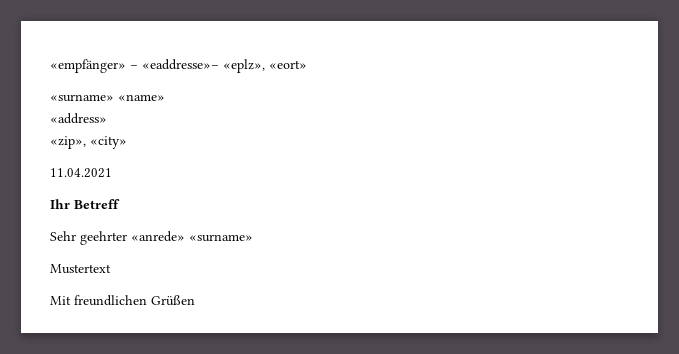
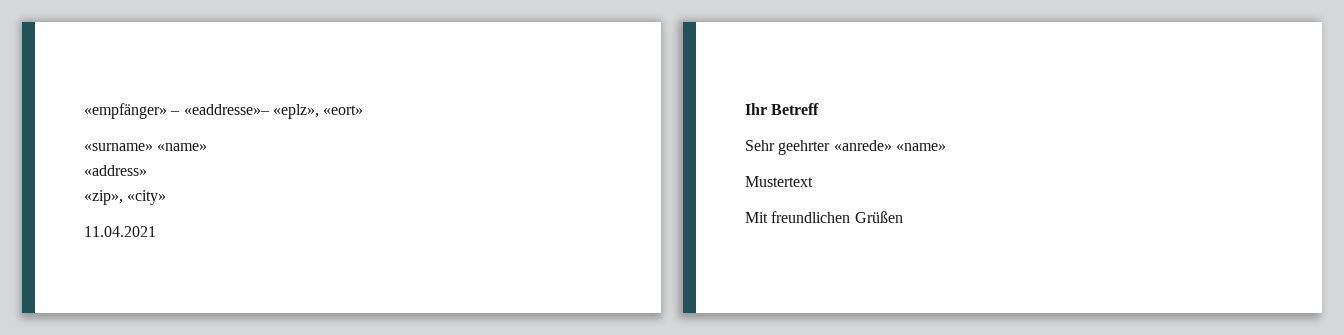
- Sehr geehrter «anrede» «surname»
+ Sehr geehrter «anrede» «name»

